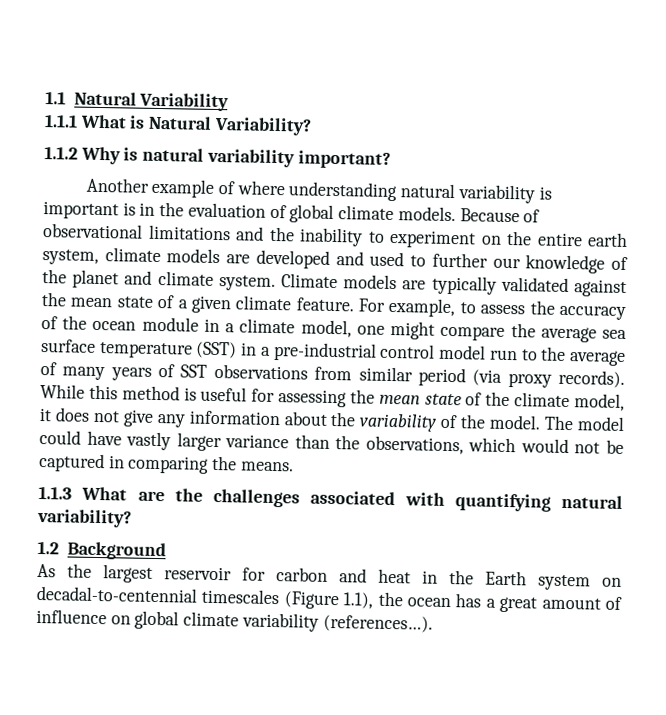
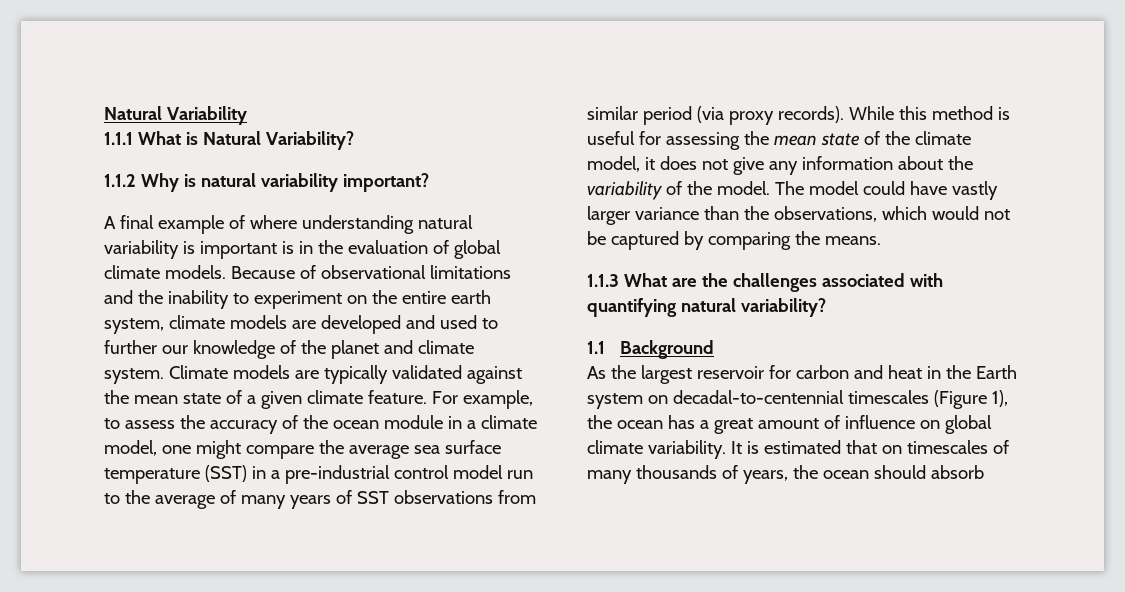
- 1.1 Natural Variability
+ Natural Variability
- Another example of where understanding natural variability is important is in the evaluation of global climate models.
+ A final example of where understanding natural variability is important is in the evaluation of global climate models.
- The model could have vastly larger variance than the observations, which would not be captured in comparing the means.
+ The model could have vastly larger variance than the observations, which would not be captured by comparing the means.
- 1.2 Background
+ 1.1 Background
- As the largest reservoir for carbon and heat in the Earth system on decadal-to-centennial timescales (Figure 1.1), the ocean has a great amount of influence on global climate variability (references…).
+ As the largest reservoir for carbon and heat in the Earth system on decadal-to-centennial timescales (Figure 1), the ocean has a great amount of influence on global climate variability. It is estimated that on timescales of many thousands of years, the ocean should absorb

